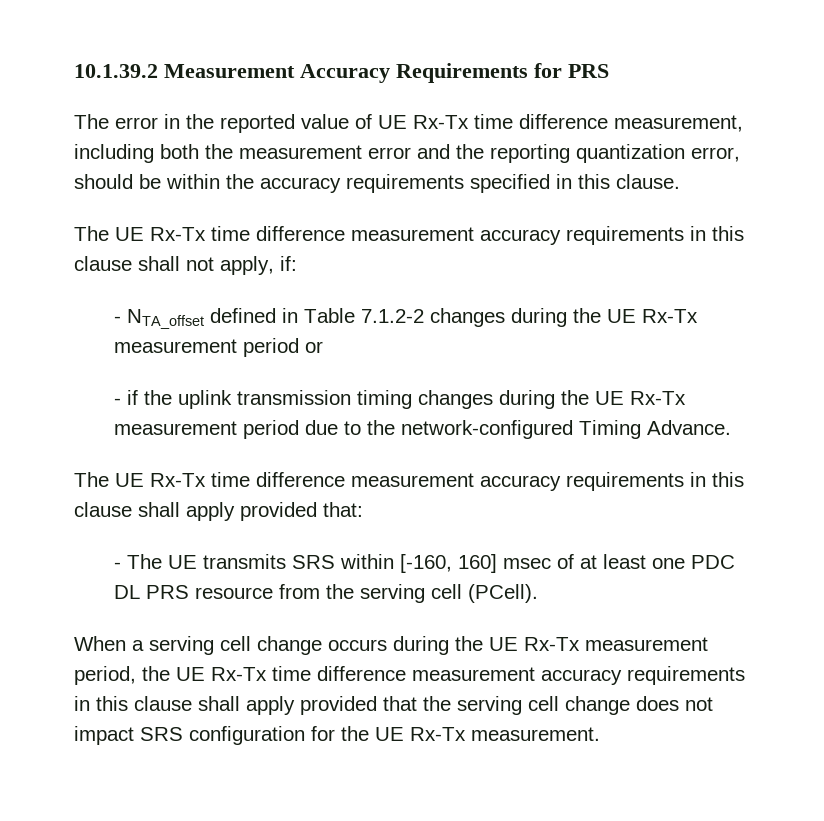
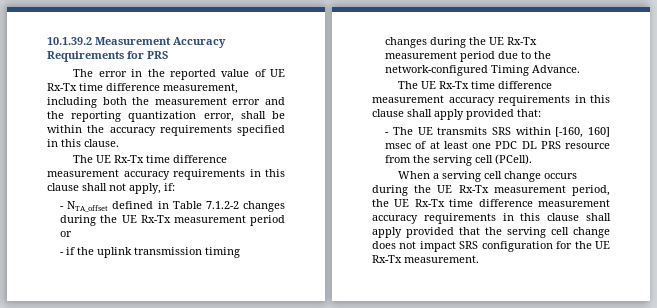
- The error in the reported value of UE Rx-Tx time difference measurement, including both the measurement error and the reporting quantization error, should be within the accuracy requirements specified in this clause.
+ The error in the reported value of UE Rx-Tx time difference measurement, including both the measurement error and the reporting quantization error, shall be within the accuracy requirements specified in this clause.

